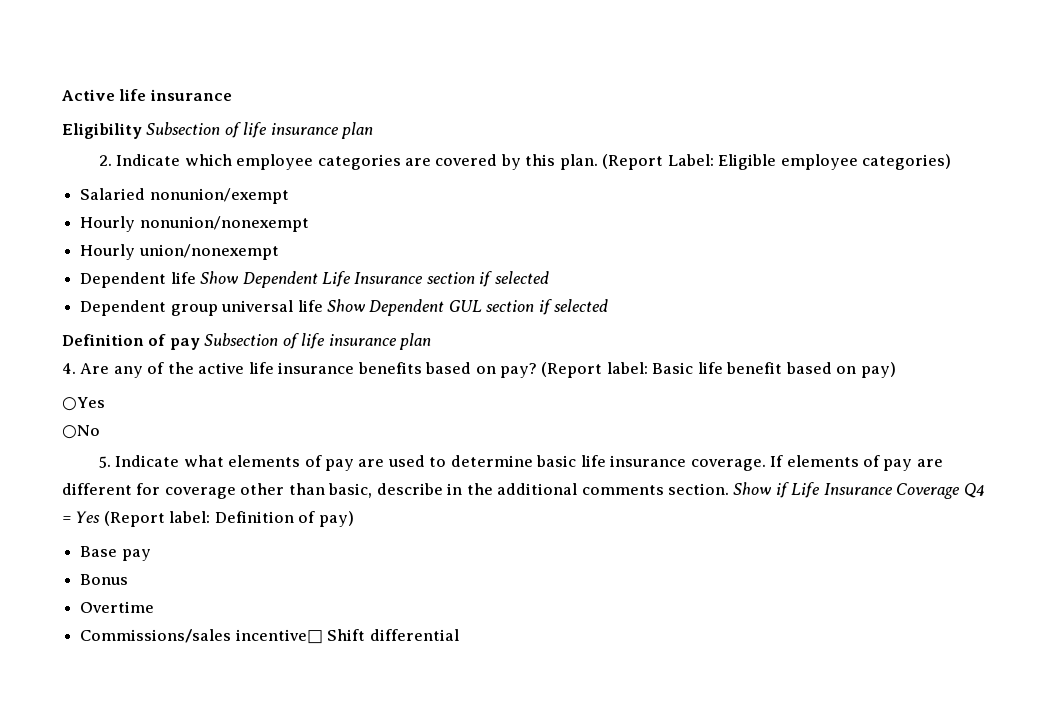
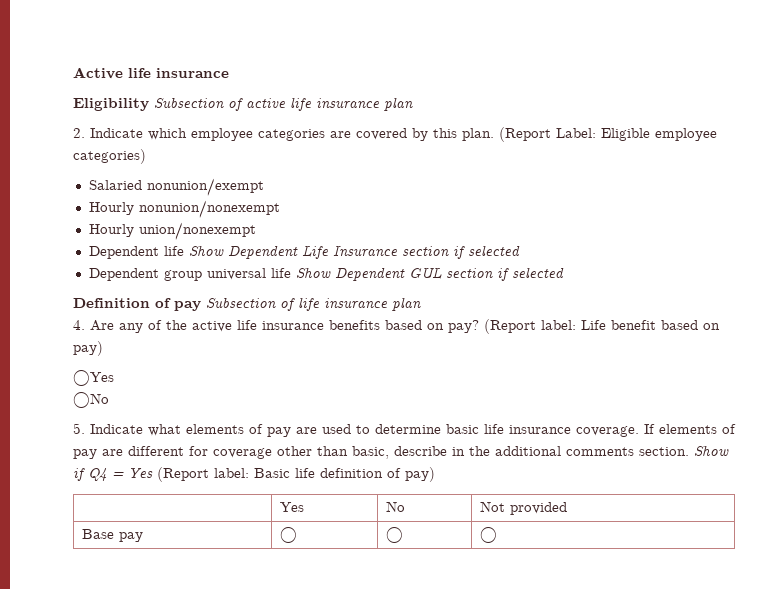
- Eligibility Subsection of life insurance plan
+ Eligibility Subsection of active life insurance plan
- (Report label: Basic life benefit based on pay)
+ (Report label: Life benefit based on pay)
- Show if Life Insurance Coverage Q4 = Yes (Report label: Definition of pay)
+ Show if Q4 = Yes (Report label: Basic life definition of pay)
- Base pay
- Bonus
- Overtime
- Commissions/sales incentive□ Shift differential
+ | Yes | No | Not provided
+ Base pay | ○ | ○ | ○

